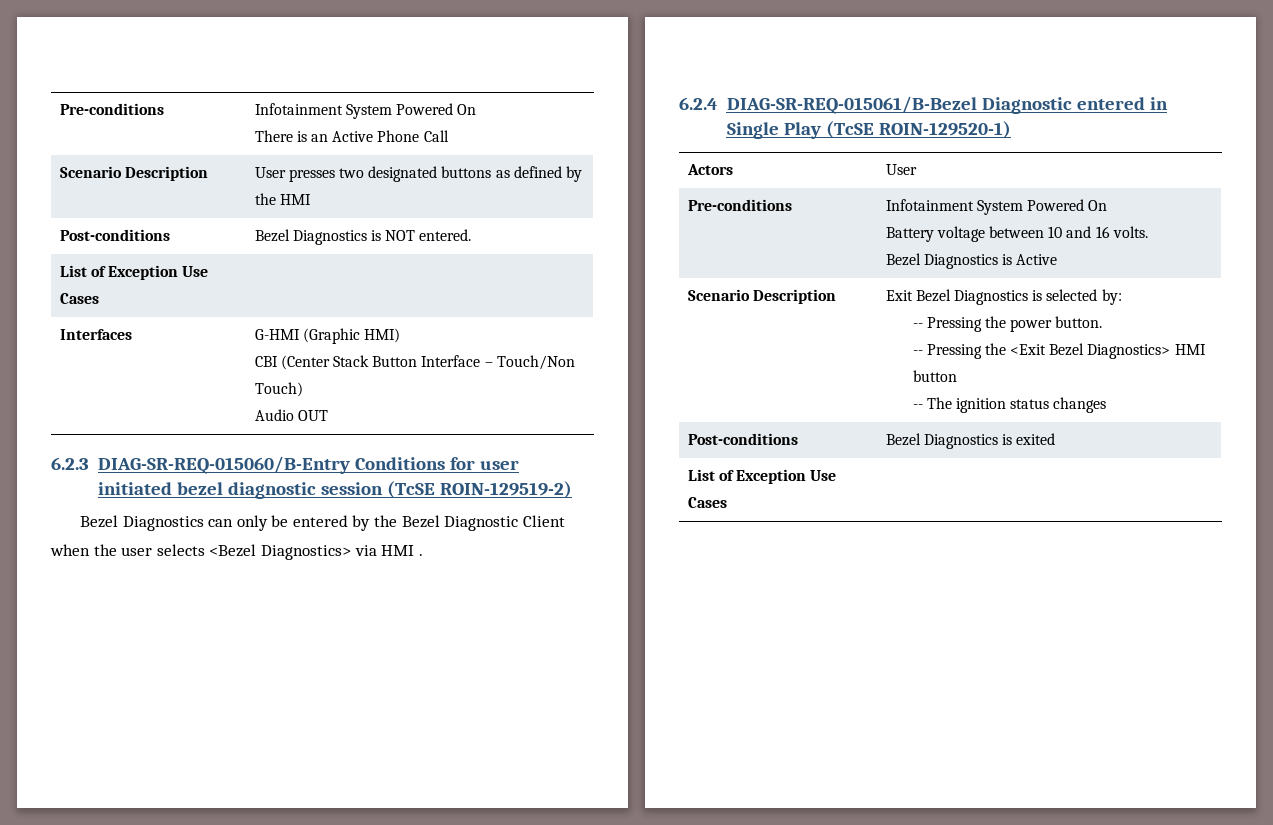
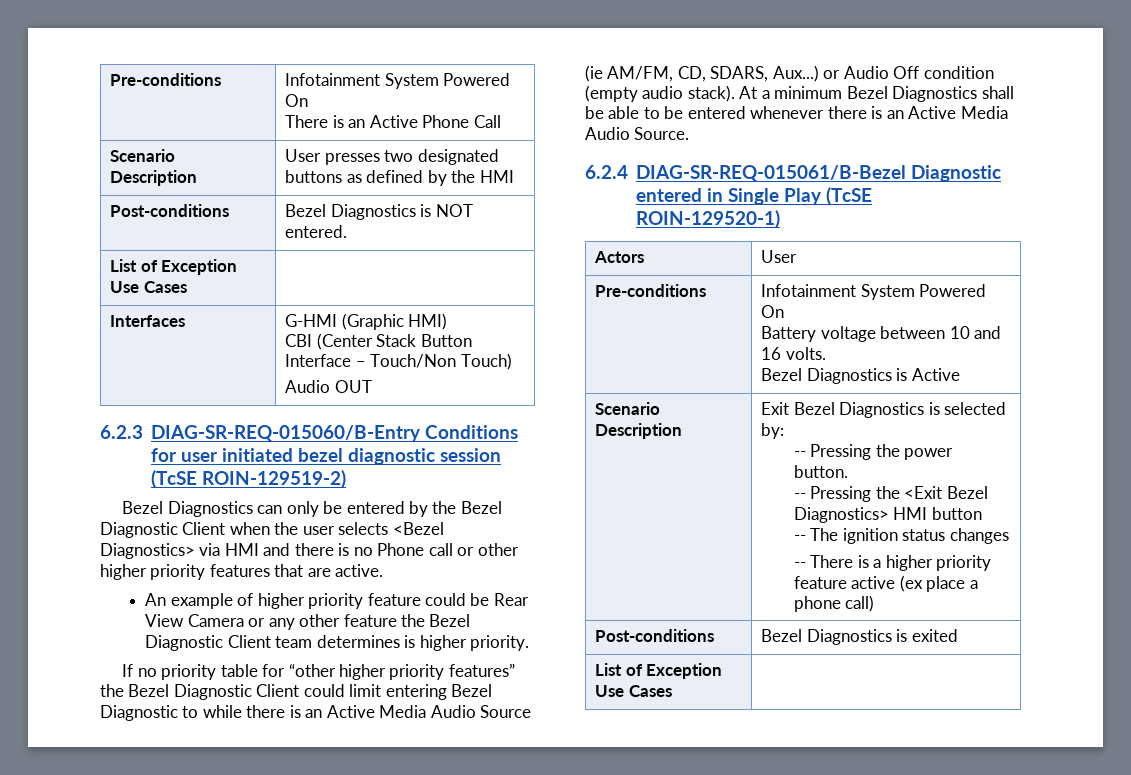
- Bezel Diagnostics can only be entered by the Bezel Diagnostic Client when the user selects <Bezel Diagnostics> via HMI .
+ Bezel Diagnostics can only be entered by the Bezel Diagnostic Client when the user selects <Bezel Diagnostics> via HMI and there is no Phone call or other higher priority features that are active.
+ An example of higher priority feature could be Rear View Camera or any other feature the Bezel Diagnostic Client team determines is higher priority.
+ If no priority table for “other higher priority features” the Bezel Diagnostic Client could limit entering Bezel Diagnostic to while there is an Active Media Audio Source (ie AM/FM, CD, SDARS, Aux...) or Audio Off condition (empty audio stack). At a minimum Bezel Diagnostics shall be able to be entered whenever there is an Active Media Audio Source.
  Scenario Description | Exit Bezel Diagnostics is selected by:
  -- Pressing the power button.
  -- Pressing the <Exit Bezel Diagnostics> HMI button
  -- The ignition status changes
+ -- There is a higher priority feature active (ex place a phone call)

